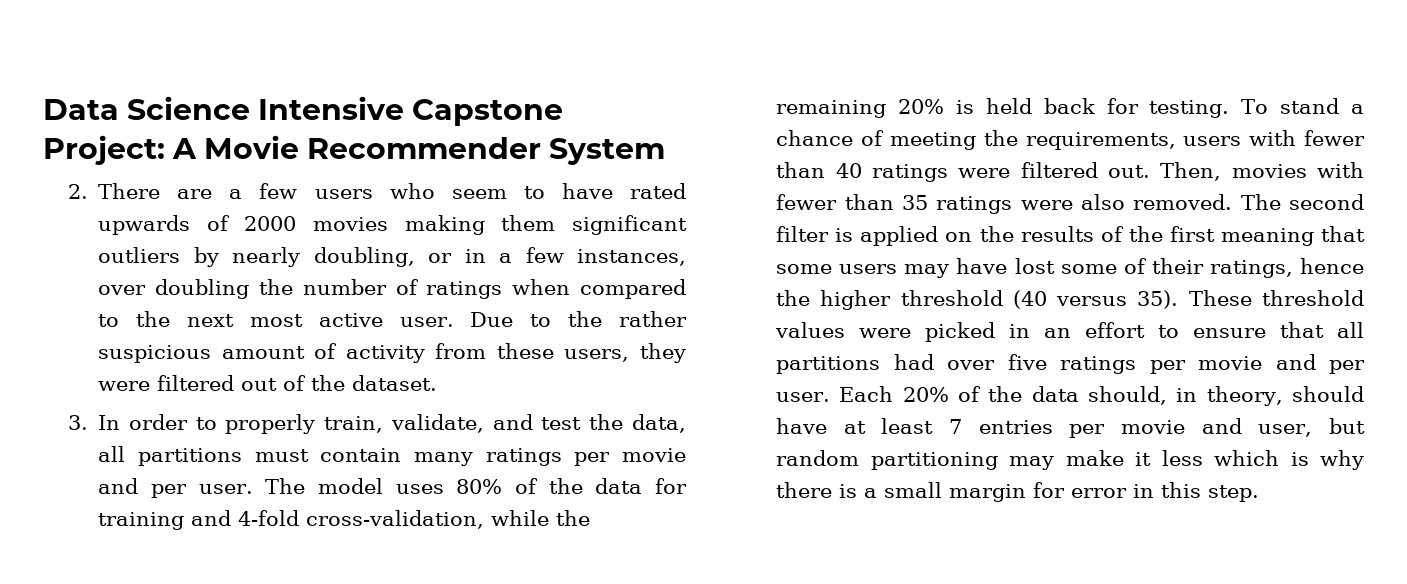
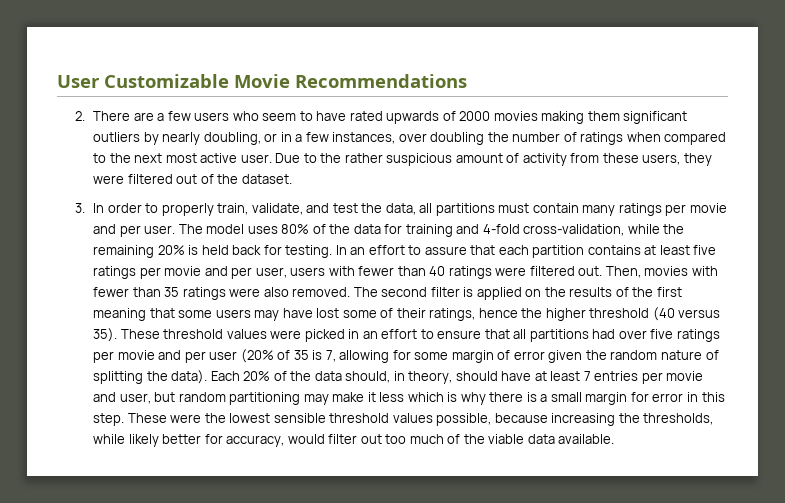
- Data Science Intensive Capstone Project: A Movie Recommender System
+ User Customizable Movie Recommendations
- To stand a chance of meeting the requirements, users with fewer than 40 ratings were filtered out.
+ In an effort to assure that each partition contains at least five ratings per movie and per user, users with fewer than 40 ratings were filtered out.
- These threshold values were picked in an effort to ensure that all partitions had over five ratings per movie and per user.
+ These threshold values were picked in an effort to ensure that all partitions had over five ratings per movie and per user (20% of 35 is 7, allowing for some margin of error given the random nature of splitting the data).
+ These were the lowest sensible threshold values possible, because increasing the thresholds, while likely better for accuracy, would filter out too much of the viable data available.

